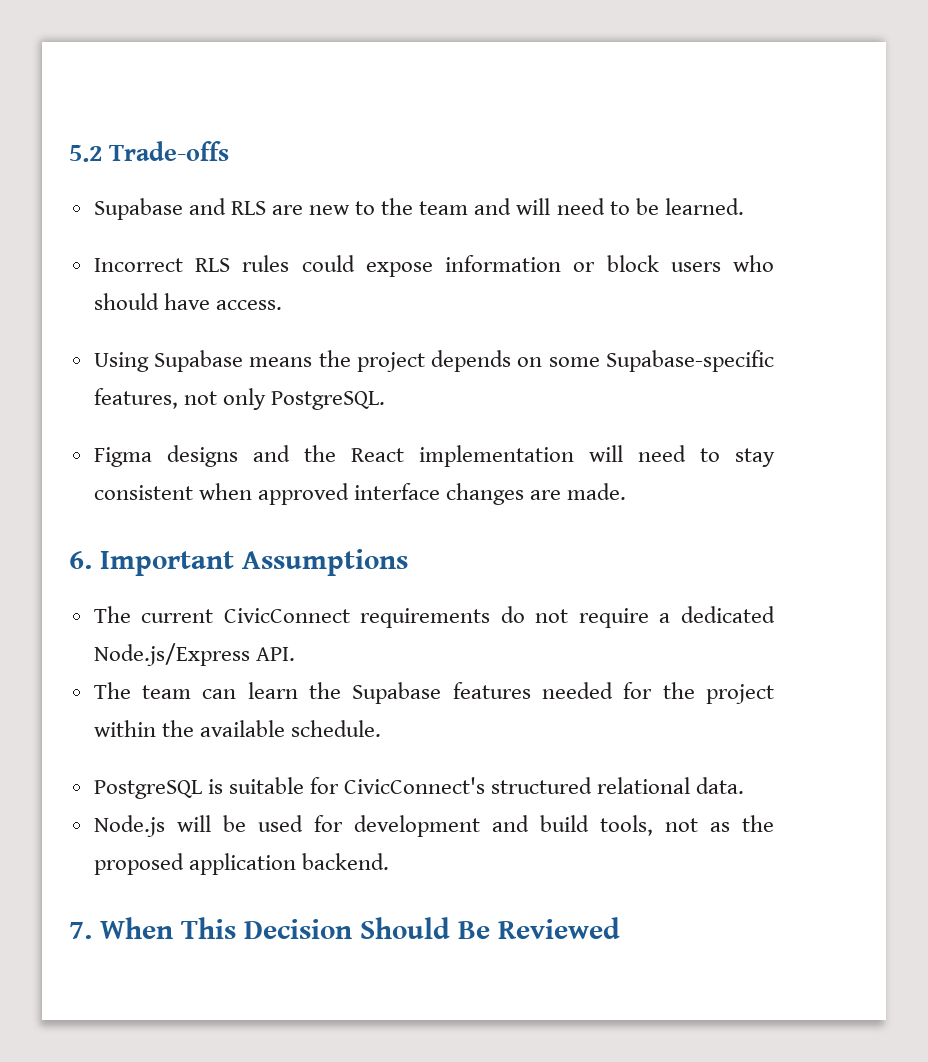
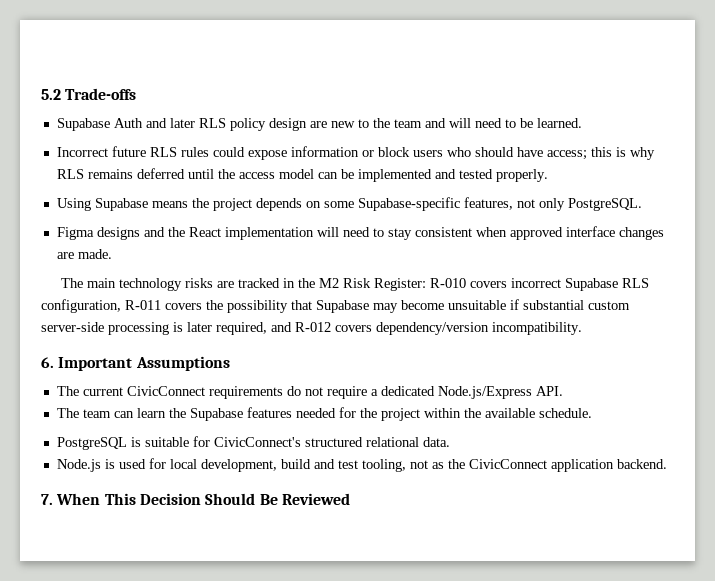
- Supabase and RLS are new to the team and will need to be learned.
+ Supabase Auth and later RLS policy design are new to the team and will need to be learned.
- Incorrect RLS rules could expose information or block users who should have access.
+ Incorrect future RLS rules could expose information or block users who should have access; this is why RLS remains deferred until the access model can be implemented and tested properly.
+ The main technology risks are tracked in the M2 Risk Register: R-010 covers incorrect Supabase RLS configuration, R-011 covers the possibility that Supabase may become unsuitable if substantial custom server-side processing is later required, and R-012 covers dependency/version incompatibility.
- Node.js will be used for development and build tools, not as the proposed application backend.
+ Node.js is used for local development, build and test tooling, not as the CivicConnect application backend.

